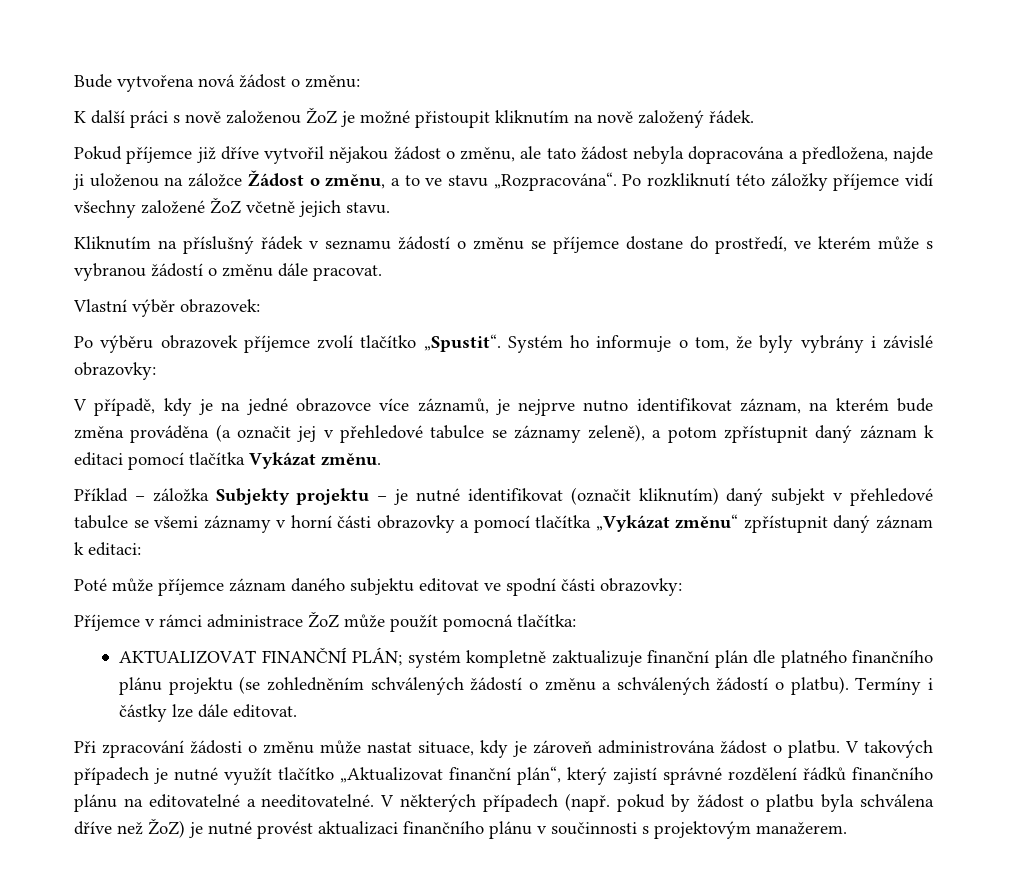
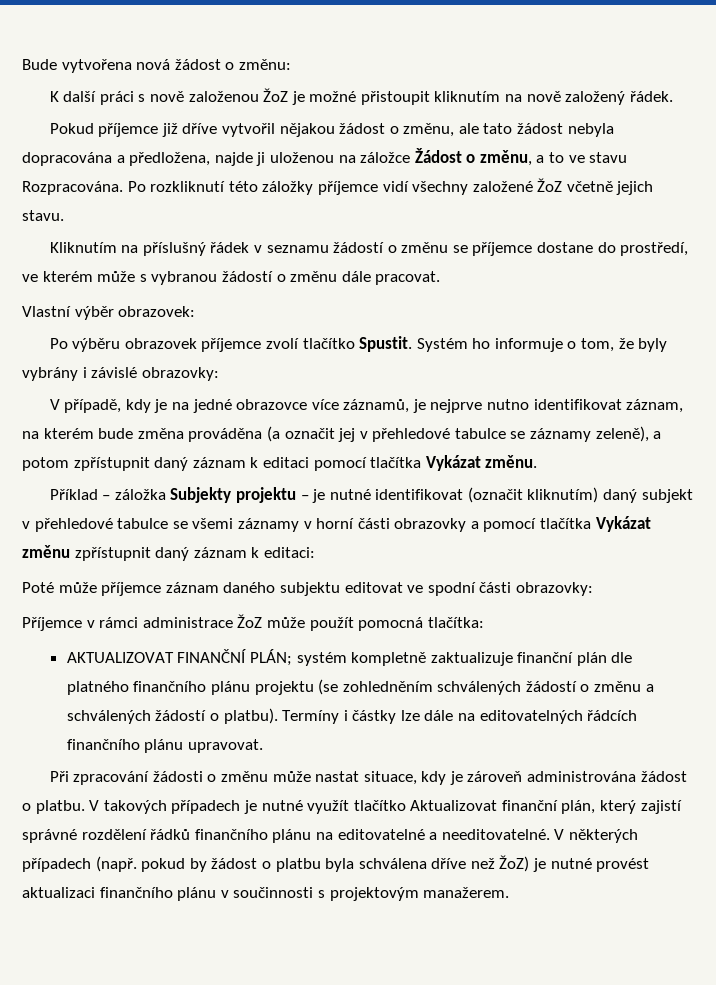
- Pokud příjemce již dříve vytvořil nějakou žádost o změnu, ale tato žádost nebyla dopracována a předložena, najde ji uloženou na záložce Žádost o změnu, a to ve stavu „Rozpracována“.
+ Pokud příjemce již dříve vytvořil nějakou žádost o změnu, ale tato žádost nebyla dopracována a předložena, najde ji uloženou na záložce Žádost o změnu, a to ve stavu Rozpracována.
- Po výběru obrazovek příjemce zvolí tlačítko „Spustit“.
+ Po výběru obrazovek příjemce zvolí tlačítko Spustit.
- Příklad – záložka Subjekty projektu – je nutné identifikovat (označit kliknutím) daný subjekt v přehledové tabulce se všemi záznamy v horní části obrazovky a pomocí tlačítka „Vykázat změnu“ zpřístupnit daný záznam k editaci:
+ Příklad – záložka Subjekty projektu – je nutné identifikovat (označit kliknutím) daný subjekt v přehledové tabulce se všemi záznamy v horní části obrazovky a pomocí tlačítka Vykázat změnu zpřístupnit daný záznam k editaci:
- Termíny i částky lze dále editovat.
+ Termíny i částky lze dále na editovatelných řádcích finančního plánu upravovat.
- V takových případech je nutné využít tlačítko „Aktualizovat finanční plán“, který zajistí správné rozdělení řádků finančního plánu na editovatelné a needitovatelné.
+ V takových případech je nutné využít tlačítko Aktualizovat finanční plán, který zajistí správné rozdělení řádků finančního plánu na editovatelné a needitovatelné.

